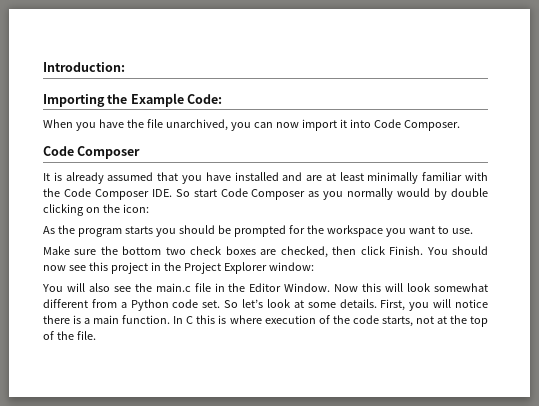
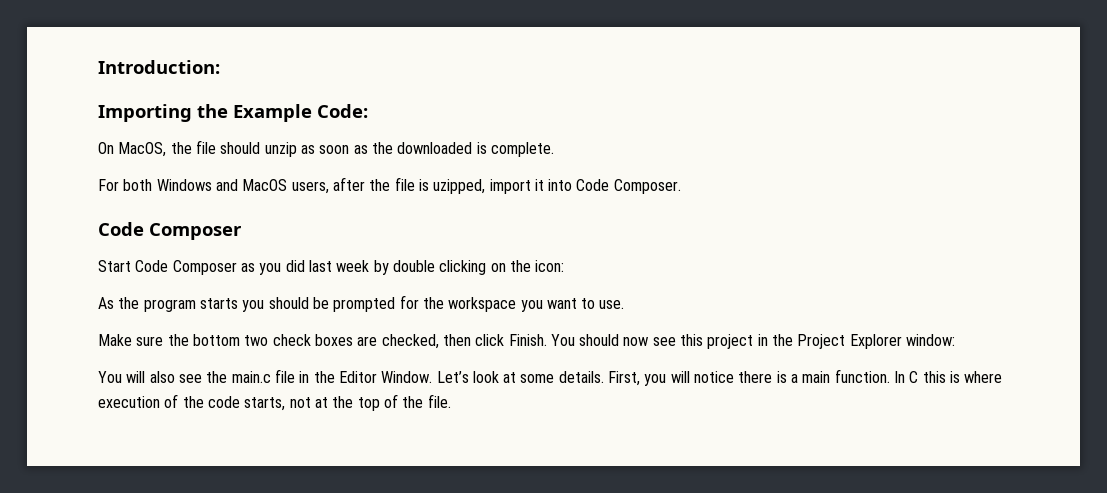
- When you have the file unarchived, you can now import it into Code Composer.
+ On MacOS, the file should unzip as soon as the downloaded is complete.
+ For both Windows and MacOS users, after the file is uzipped, import it into Code Composer.
- It is already assumed that you have installed and are at least minimally familiar with the Code Composer IDE. So start Code Composer as you normally would by double clicking on the icon:
+ Start Code Composer as you did last week by double clicking on the icon:
- Now this will look somewhat different from a Python code set. So let’s look at some details.
+ Let’s look at some details.

